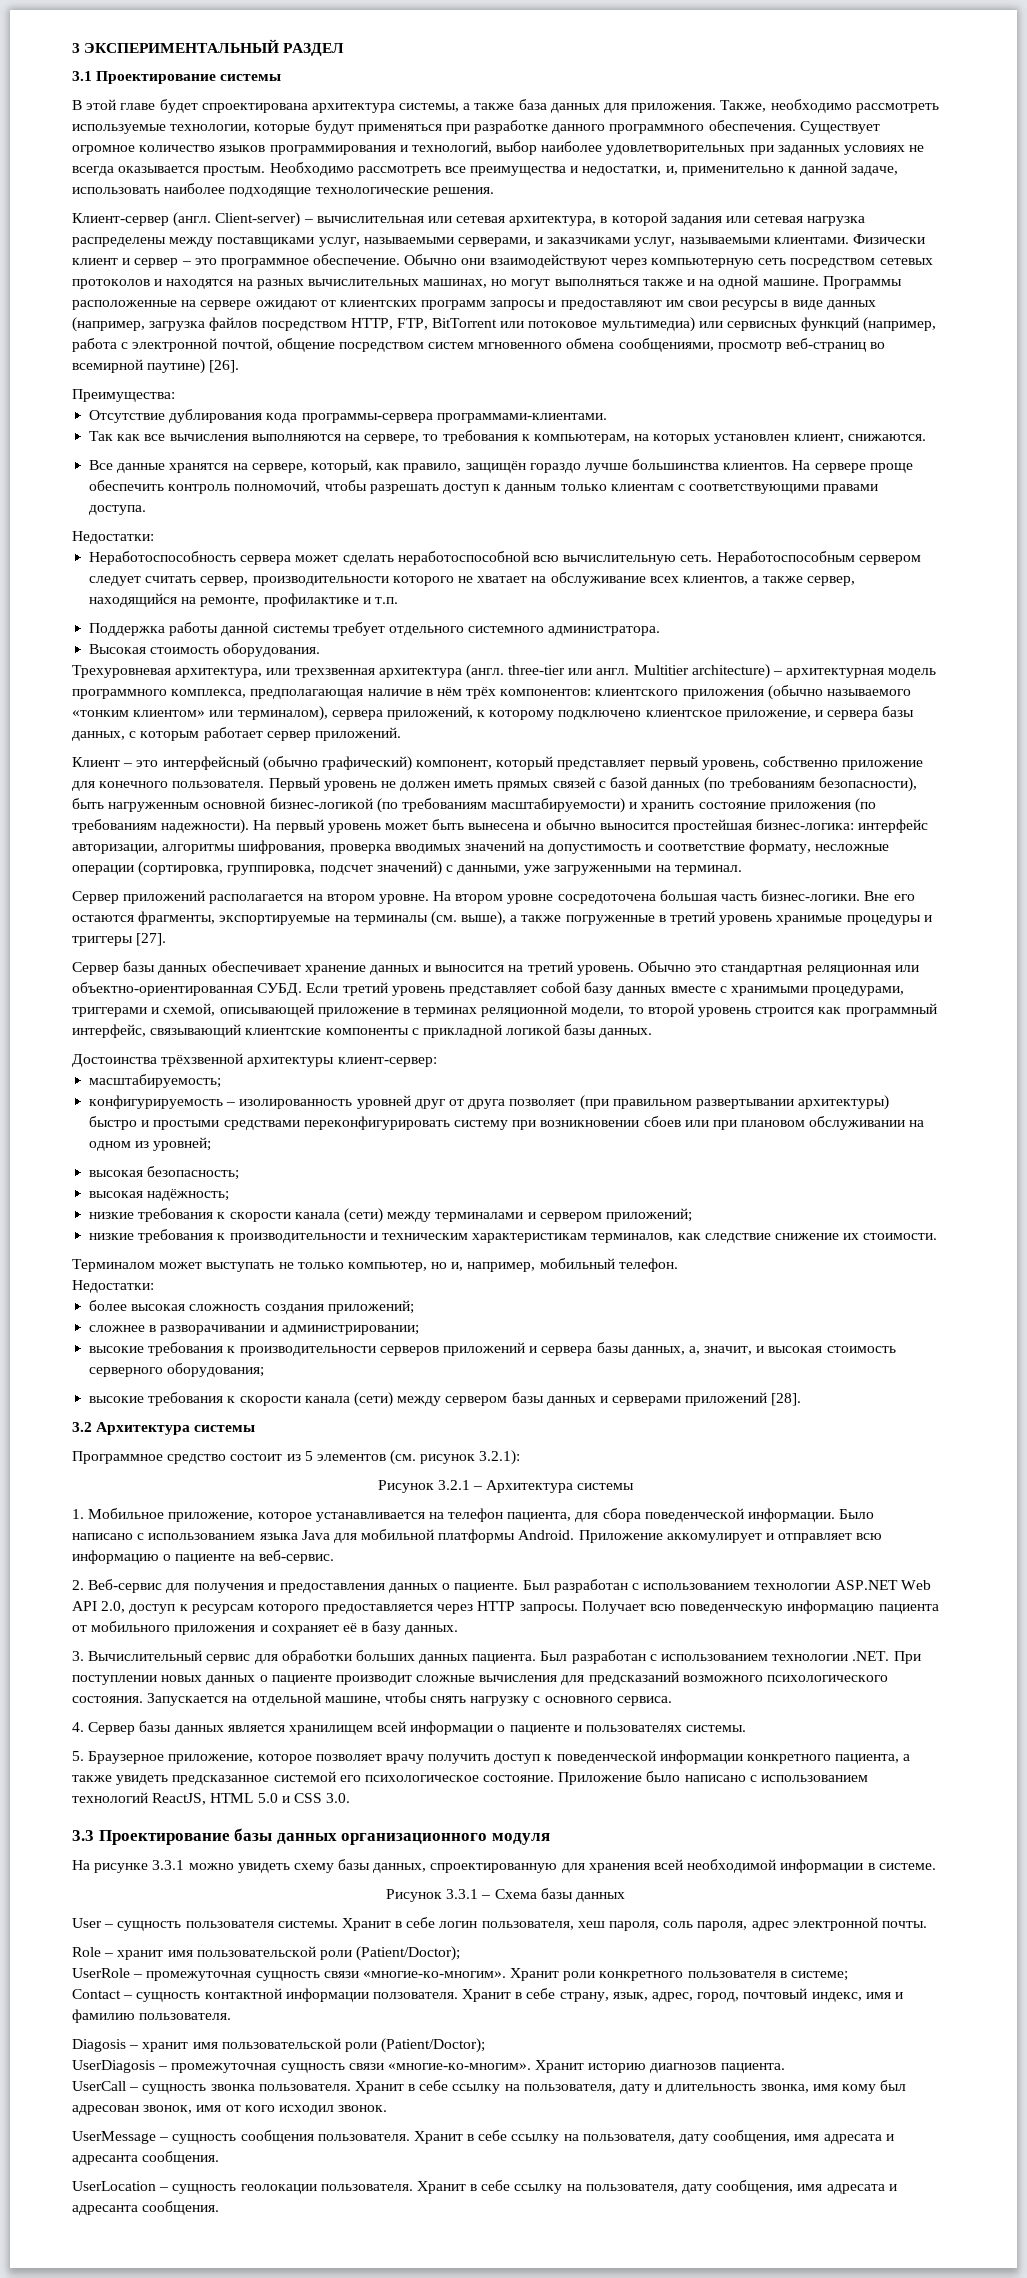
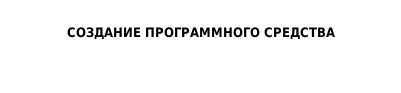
- 3 ЭКСПЕРИМЕНТАЛЬНЫЙ РАЗДЕЛ
- 3.1 Проектирование системы
- В этой главе будет спроектирована архитектура системы, а также база данных для приложения. Также, необходимо рассмотреть используемые технологии, которые будут применяться при разработке данного программного обеспечения. Существует огромное количество языков программирования и технологий, выбор наиболее удовлетворительных при заданных условиях не всегда оказывается простым. Необходимо рассмотреть все преимущества и недостатки, и, применительно к данной задаче, использовать наиболее подходящие технологические решения.
- Клиент-сервер (англ. Client-server) – вычислительная или сетевая архитектура, в которой задания или сетевая нагрузка распределены между поставщиками услуг, называемыми серверами, и заказчиками услуг, называемыми клиентами. Физически клиент и сервер – это программное обеспечение. Обычно они взаимодействуют через компьютерную сеть посредством сетевых протоколов и находятся на разных вычислительных машинах, но могут выполняться также и на одной машине. Программы расположенные на сервере ожидают от клиентских программ запросы и предоставляют им свои ресурсы в виде данных (например, загрузка файлов посредством HTTP, FTP, BitTorrent или потоковое мультимедиа) или сервисных функций (например, работа с электронной почтой, общение посредством систем мгновенного обмена сообщениями, просмотр веб-страниц во всемирной паутине) [26].
- Преимущества:
- Отсутствие дублирования кода программы-сервера программами-клиентами.
- Так как все вычисления выполняются на сервере, то требования к компьютерам, на которых установлен клиент, снижаются.
- Все данные хранятся на сервере, который, как правило, защищён гораздо лучше большинства клиентов. На сервере проще обеспечить контроль полномочий, чтобы разрешать доступ к данным только клиентам с соответствующими правами доступа.
- Недостатки:
- Неработоспособность сервера может сделать неработоспособной всю вычислительную сеть. Неработоспособным сервером следует считать сервер, производительности которого не хватает на обслуживание всех клиентов, а также сервер, находящийся на ремонте, профилактике и т.п.
- Поддержка работы данной системы требует отдельного системного администратора.
- Высокая стоимость оборудования.
- Трехуровневая архитектура, или трехзвенная архитектура (англ. three-tier или англ. Multitier architecture) – архитектурная модель программного комплекса, предполагающая наличие в нём трёх компонентов: клиентского приложения (обычно называемого «тонким клиентом» или терминалом), сервера приложений, к которому подключено клиентское приложение, и сервера базы данных, с которым работает сервер приложений.
- Клиент – это интерфейсный (обычно графический) компонент, который представляет первый уровень, собственно приложение для конечного пользователя. Первый уровень не должен иметь прямых связей с базой данных (по требованиям безопасности), быть нагруженным основной бизнес-логикой (по требованиям масштабируемости) и хранить состояние приложения (по требованиям надежности). На первый уровень может быть вынесена и обычно выносится простейшая бизнес-логика: интерфейс авторизации, алгоритмы шифрования, проверка вводимых значений на допустимость и соответствие формату, несложные операции (сортировка, группировка, подсчет значений) с данными, уже загруженными на терминал.
- Сервер приложений располагается на втором уровне. На втором уровне сосредоточена большая часть бизнес-логики. Вне его остаются фрагменты, экспортируемые на терминалы (см. выше), а также погруженные в третий уровень хранимые процедуры и триггеры [27].
- Сервер базы данных обеспечивает хранение данных и выносится на третий уровень. Обычно это стандартная реляционная или объектно-ориентированная СУБД. Если третий уровень представляет собой базу данных вместе с хранимыми процедурами, триггерами и схемой, описывающей приложение в терминах реляционной модели, то второй уровень строится как программный интерфейс, связывающий клиентские компоненты с прикладной логикой базы данных.
- Достоинства трёхзвенной архитектуры клиент-сервер:
- масштабируемость;
- конфигурируемость – изолированность уровней друг от друга позволяет (при правильном развертывании архитектуры) быстро и простыми средствами переконфигурировать систему при возникновении сбоев или при плановом обслуживании на одном из уровней;
- высокая безопасность;
- высокая надёжность;
- низкие требования к скорости канала (сети) между терминалами и сервером приложений;
- низкие требования к производительности и техническим характеристикам терминалов, как следствие снижение их стоимости.
- Терминалом может выступать не только компьютер, но и, например, мобильный телефон.
- Недостатки:
- более высокая сложность создания приложений;
- сложнее в разворачивании и администрировании;
- высокие требования к производительности серверов приложений и сервера базы данных, а, значит, и высокая стоимость серверного оборудования;
- высокие требования к скорости канала (сети) между сервером базы данных и серверами приложений [28].
- 3.2 Архитектура системы
- Программное средство состоит из 5 элементов (см. рисунок 3.2.1):
- Рисунок 3.2.1 – Архитектура системы
- 1. Мобильное приложение, которое устанавливается на телефон пациента, для сбора поведенческой информации. Было написано с использованием языка Java для мобильной платформы Android. Приложение аккомулирует и отправляет всю информацию о пациенте на веб-сервис.
- 2. Веб-сервис для получения и предоставления данных о пациенте. Был разработан с использованием технологии ASP.NET Web API 2.0, доступ к ресурсам которого предоставляется через HTTP запросы. Получает всю поведенческую информацию пациента от мобильного приложения и сохраняет её в базу данных.
- 3. Вычислительный сервис для обработки больших данных пациента. Был разработан с использованием технологии .NET. При поступлении новых данных о пациенте производит сложные вычисления для предсказаний возможного психологического состояния. Запускается на отдельной машине, чтобы снять нагрузку с основного сервиса.
- 4. Сервер базы данных является хранилищем всей информации о пациенте и пользователях системы.
- 5. Браузерное приложение, которое позволяет врачу получить доступ к поведенческой информации конкретного пациента, а также увидеть предсказанное системой его психологическое состояние. Приложение было написано с использованием технологий ReactJS, HTML 5.0 и CSS 3.0.
- 3.3 Проектирование базы данных организационного модуля
- На рисунке 3.3.1 можно увидеть схему базы данных, спроектированную для хранения всей необходимой информации в системе.
- Рисунок 3.3.1 – Схема базы данных
- User – сущность пользователя системы. Хранит в себе логин пользователя, хеш пароля, соль пароля, адрес электронной почты.
- Role – хранит имя пользовательской роли (Patient/Doctor);
- UserRole – промежуточная сущность связи «многие-ко-многим». Хранит роли конкретного пользователя в системе;
- Contact – сущность контактной информации ползователя. Хранит в себе страну, язык, адрес, город, почтовый индекс, имя и фамилию пользователя.
- Diagosis – хранит имя пользовательской роли (Patient/Doctor);
- UserDiagosis – промежуточная сущность связи «многие-ко-многим». Хранит историю диагнозов пациента.
- UserCall – сущность звонка пользователя. Хранит в себе ссылку на пользователя, дату и длительность звонка, имя кому был адресован звонок, имя от кого исходил звонок.
- UserMessage – сущность сообщения пользователя. Хранит в себе ссылку на пользователя, дату сообщения, имя адресата и адресанта сообщения.
- UserLocation – сущность геолокации пользователя. Хранит в себе ссылку на пользователя, дату сообщения, имя адресата и адресанта сообщения.
+ СОЗДАНИЕ ПРОГРАММНОГО СРЕДСТВА

